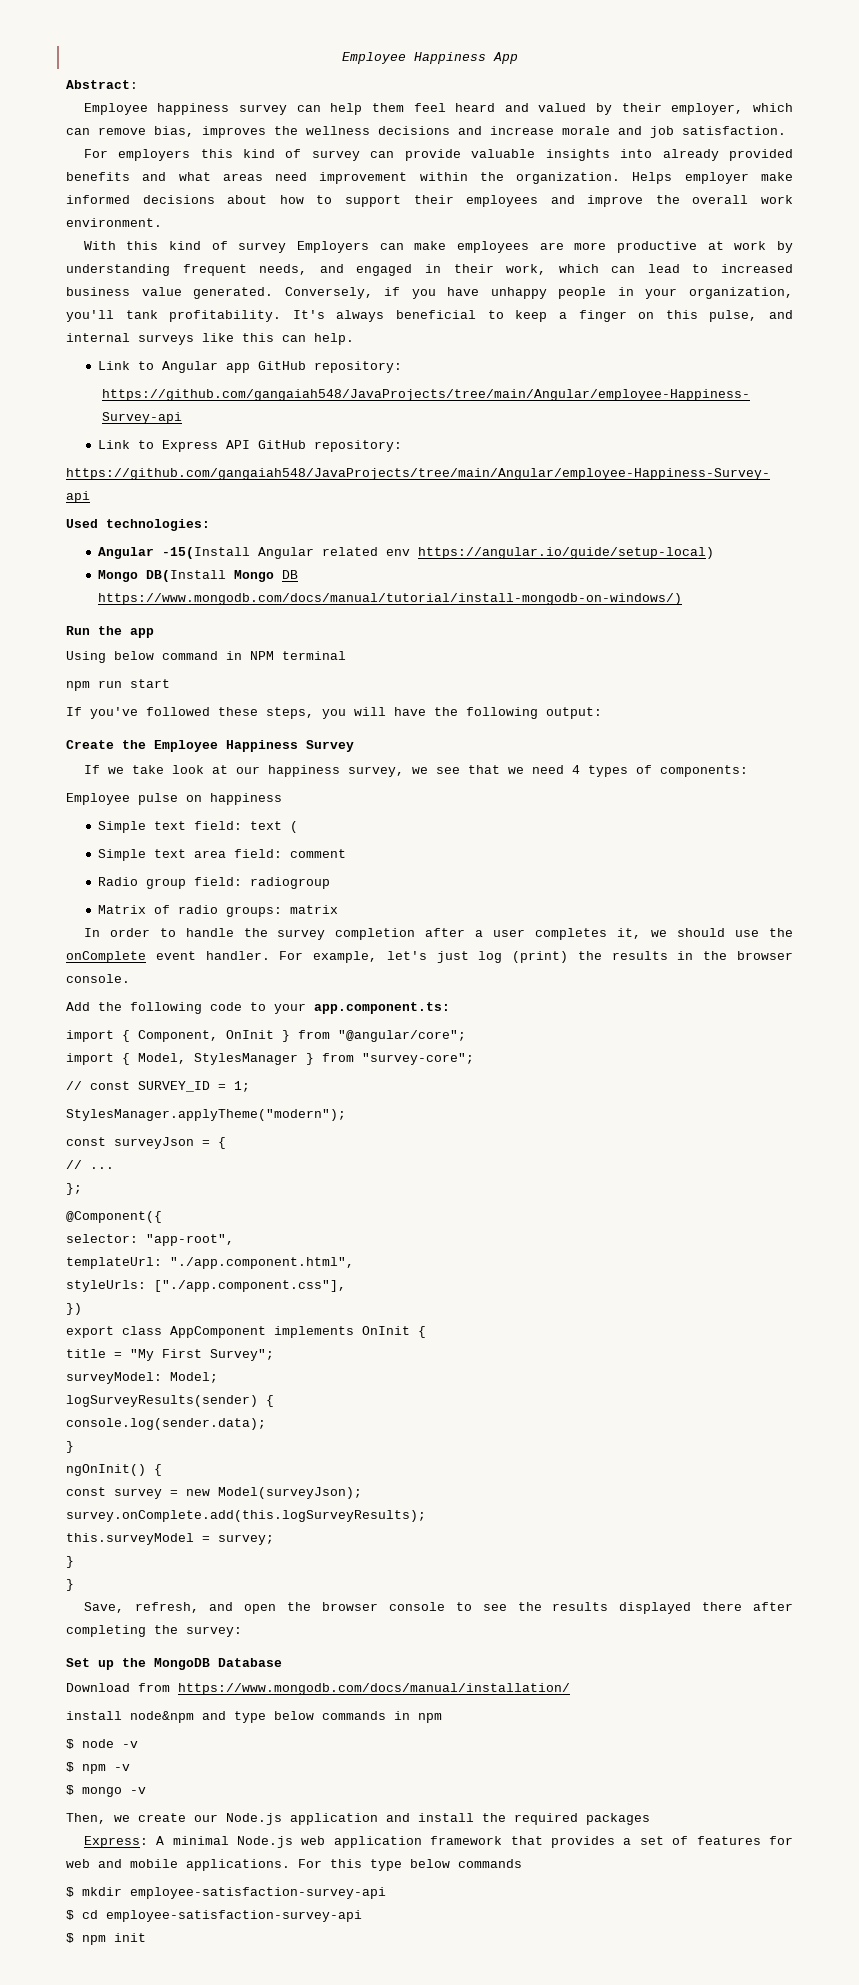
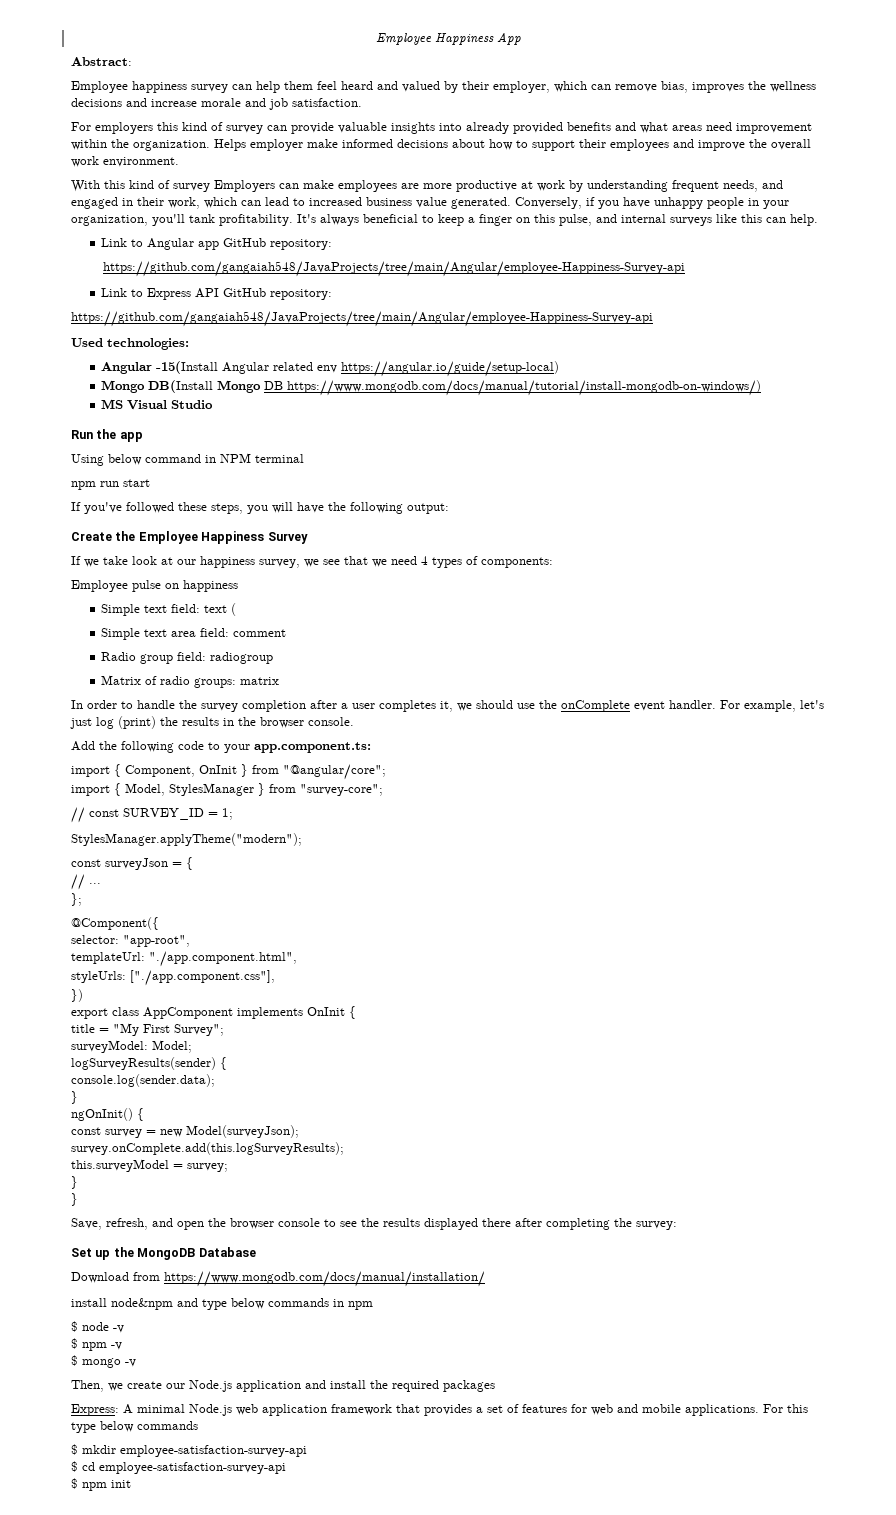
+ MS Visual Studio

